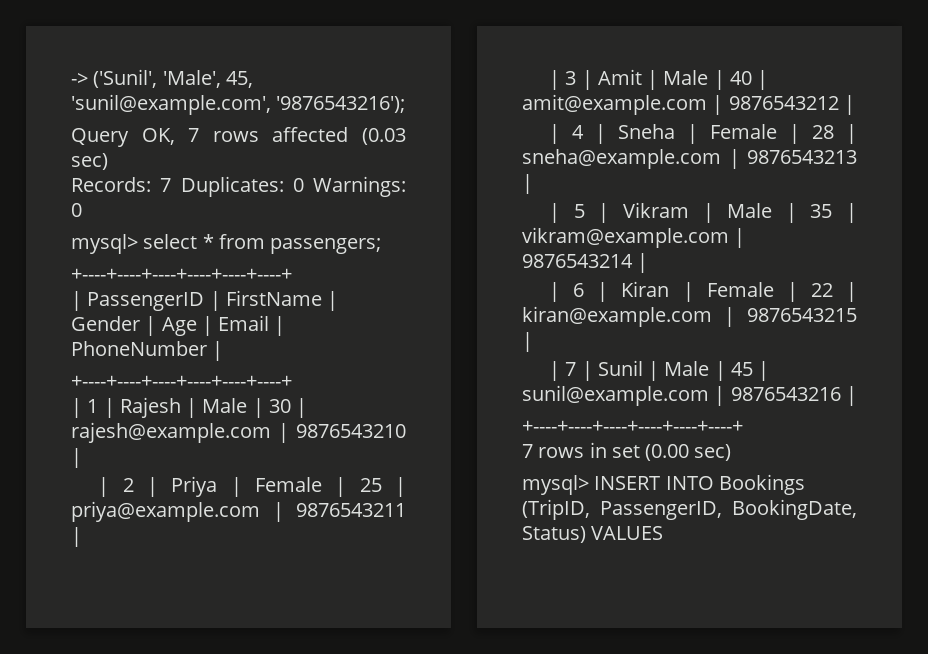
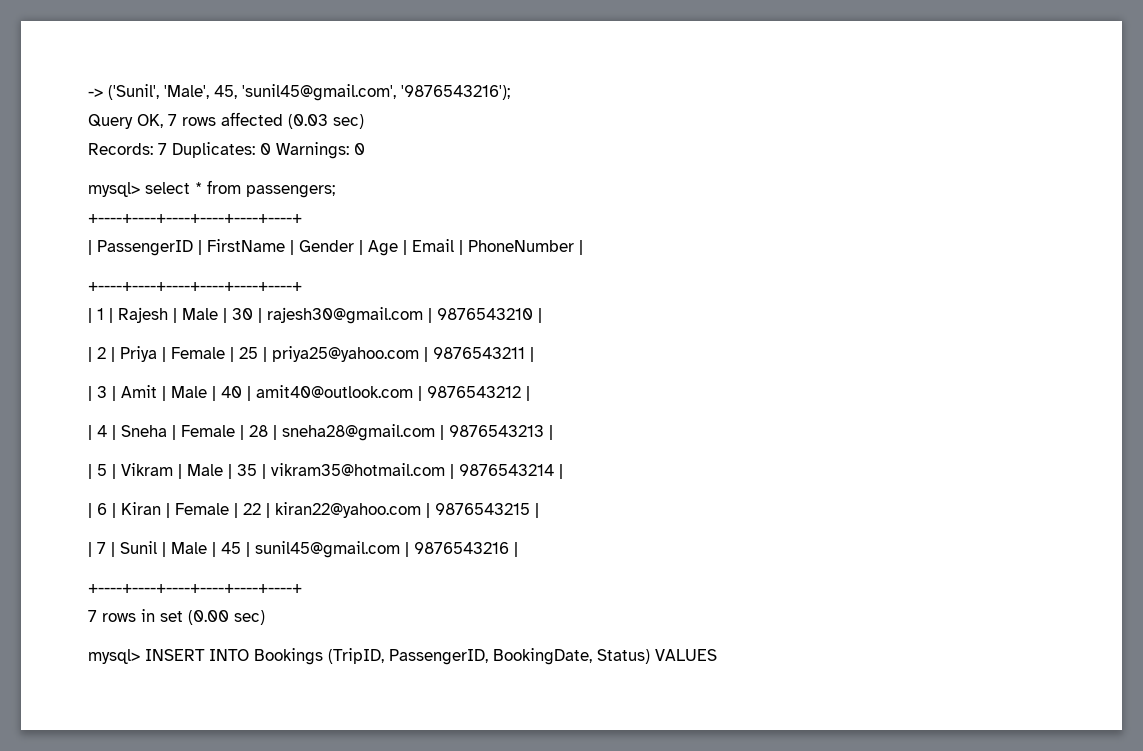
- -> ('Sunil', 'Male', 45, 'sunil@example.com', '9876543216');
+ -> ('Sunil', 'Male', 45, 'sunil45@gmail.com', '9876543216');
- | 1 | Rajesh | Male | 30 | rajesh@example.com | 9876543210 |
+ | 1 | Rajesh | Male | 30 | rajesh30@gmail.com | 9876543210 |
- | 2 | Priya | Female | 25 | priya@example.com | 9876543211 |
+ | 2 | Priya | Female | 25 | priya25@yahoo.com | 9876543211 |
- | 3 | Amit | Male | 40 | amit@example.com | 9876543212 |
+ | 3 | Amit | Male | 40 | amit40@outlook.com | 9876543212 |
- | 4 | Sneha | Female | 28 | sneha@example.com | 9876543213 |
+ | 4 | Sneha | Female | 28 | sneha28@gmail.com | 9876543213 |
- | 5 | Vikram | Male | 35 | vikram@example.com | 9876543214 |
+ | 5 | Vikram | Male | 35 | vikram35@hotmail.com | 9876543214 |
- | 6 | Kiran | Female | 22 | kiran@example.com | 9876543215 |
+ | 6 | Kiran | Female | 22 | kiran22@yahoo.com | 9876543215 |
- | 7 | Sunil | Male | 45 | sunil@example.com | 9876543216 |
+ | 7 | Sunil | Male | 45 | sunil45@gmail.com | 9876543216 |

